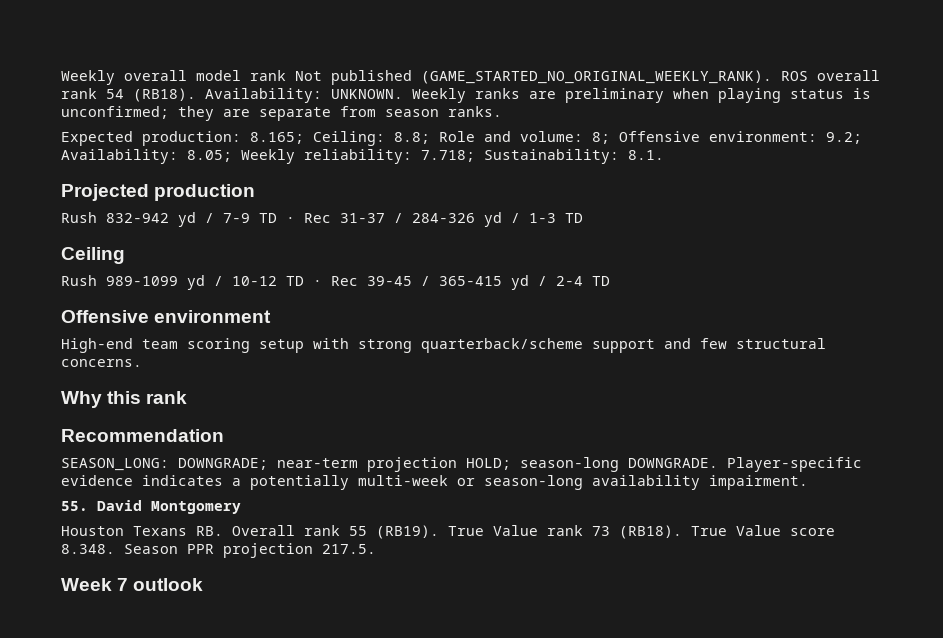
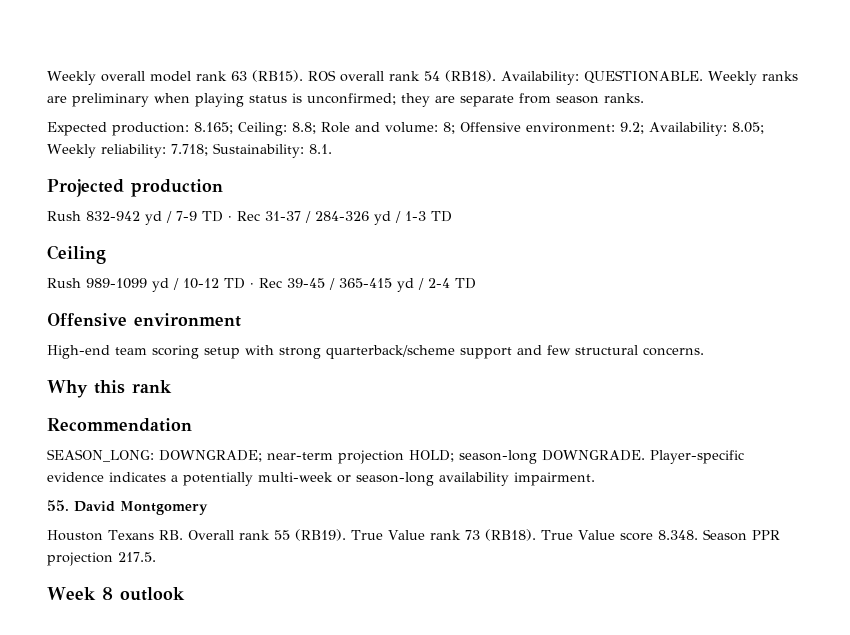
- Weekly overall model rank Not published (GAME_STARTED_NO_ORIGINAL_WEEKLY_RANK).
+ Weekly overall model rank 63 (RB15).
- Availability: UNKNOWN.
+ Availability: QUESTIONABLE.
- Week 7 outlook
+ Week 8 outlook

